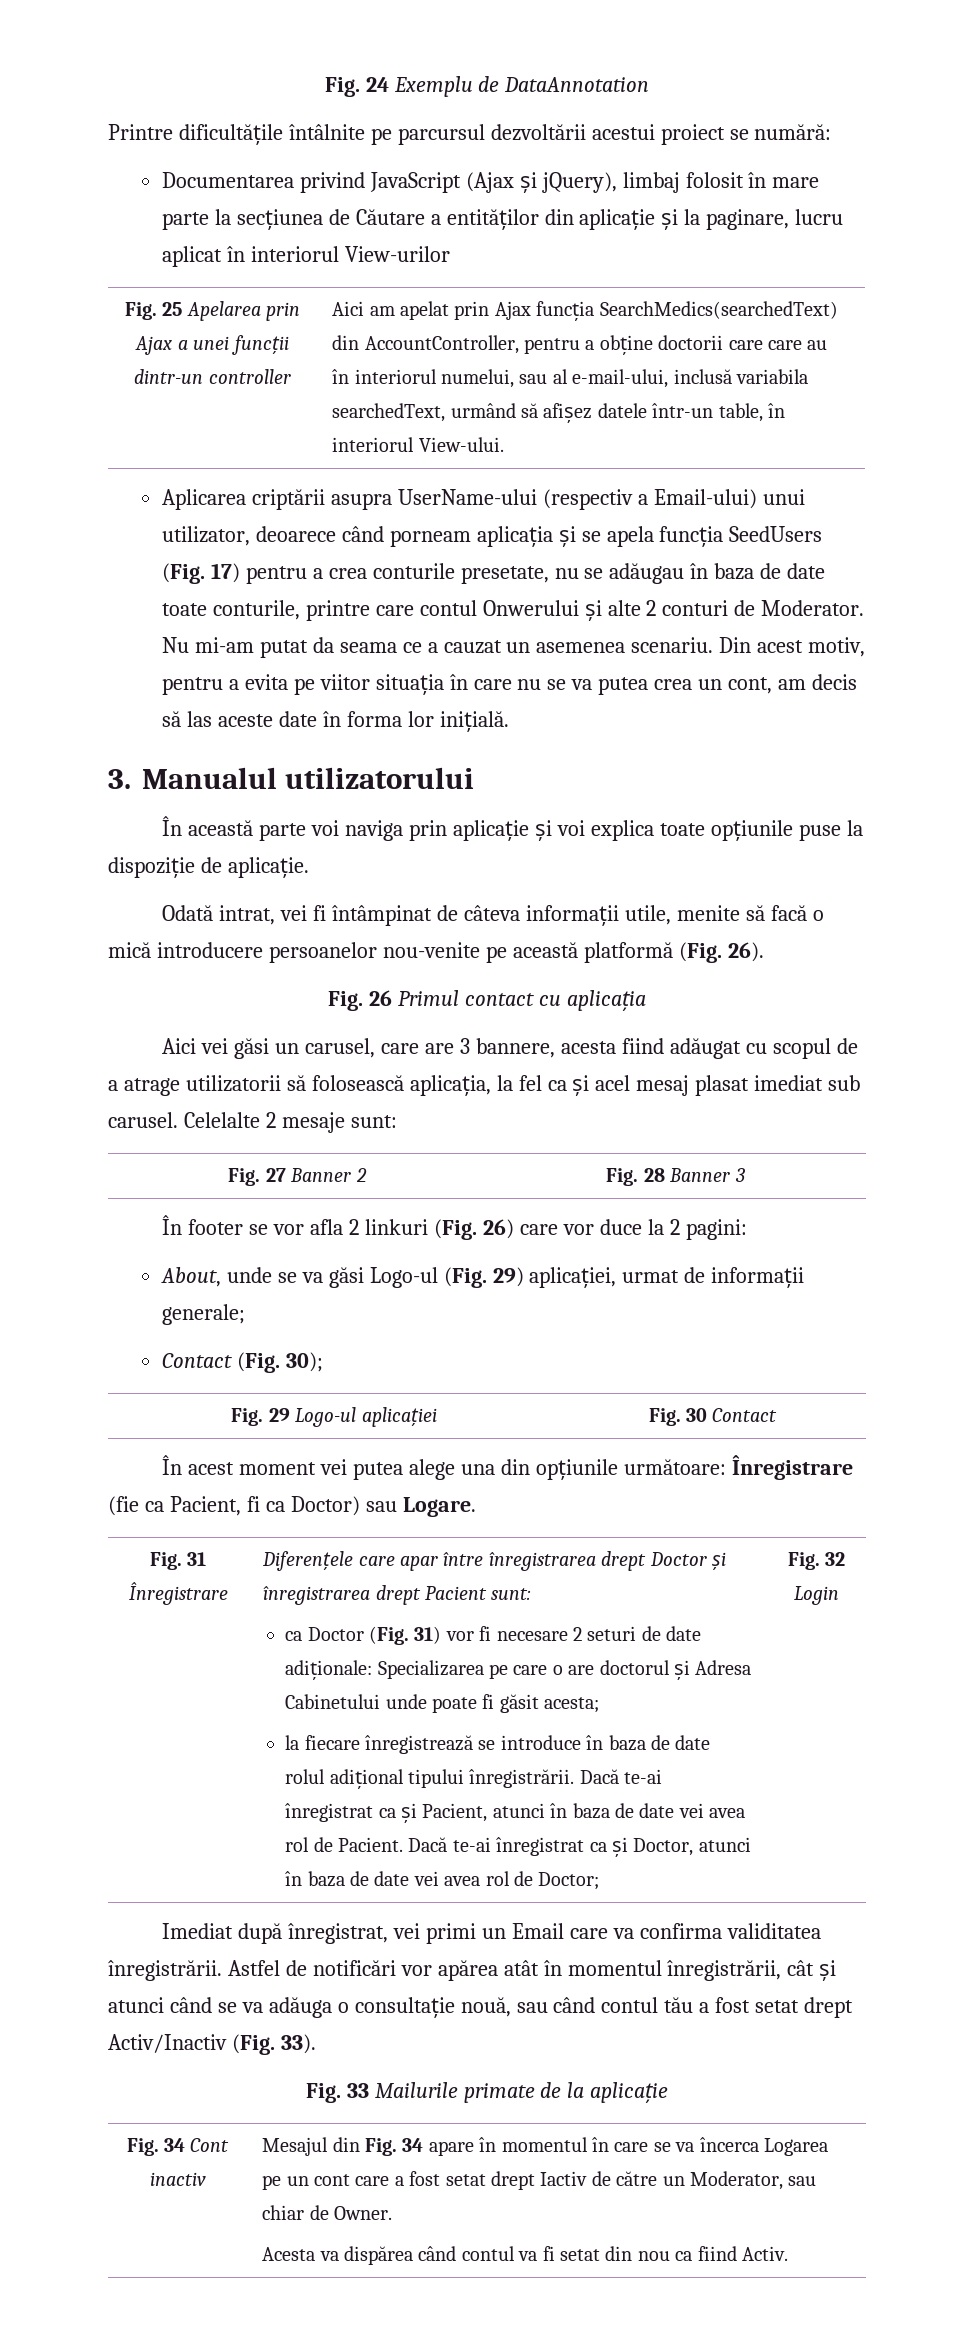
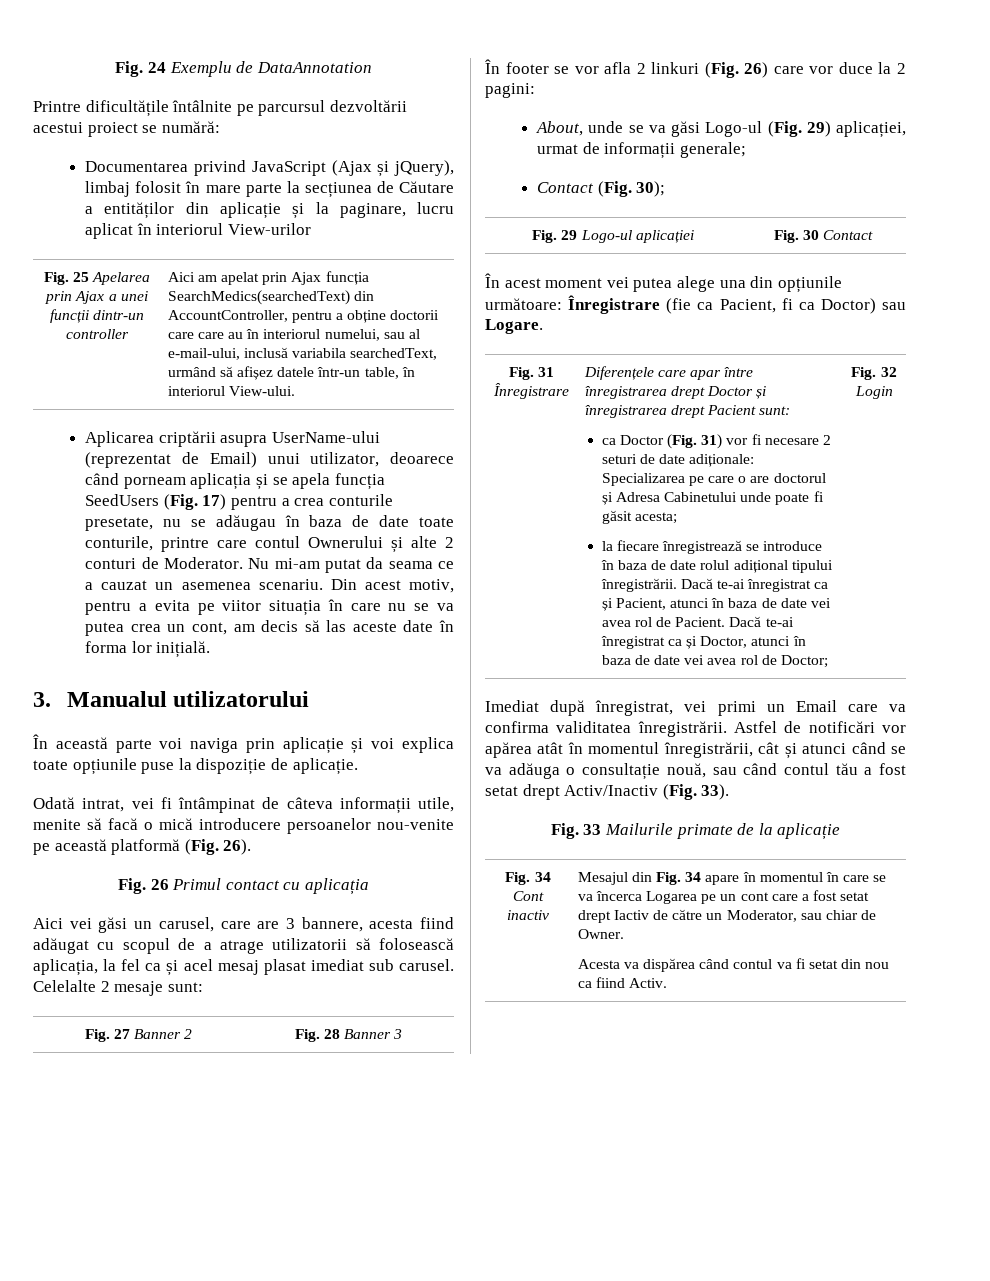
- Aplicarea criptării asupra UserName-ului (respectiv a Email-ului) unui utilizator, deoarece când porneam aplicația și se apela funcția SeedUsers (Fig. 17) pentru a crea conturile presetate, nu se adăugau în baza de date toate conturile, printre care contul Onwerului și alte 2 conturi de Moderator.
+ Aplicarea criptării asupra UserName-ului (reprezentat de Email) unui utilizator, deoarece când porneam aplicația și se apela funcția SeedUsers (Fig. 17) pentru a crea conturile presetate, nu se adăugau în baza de date toate conturile, printre care contul Ownerului și alte 2 conturi de Moderator.

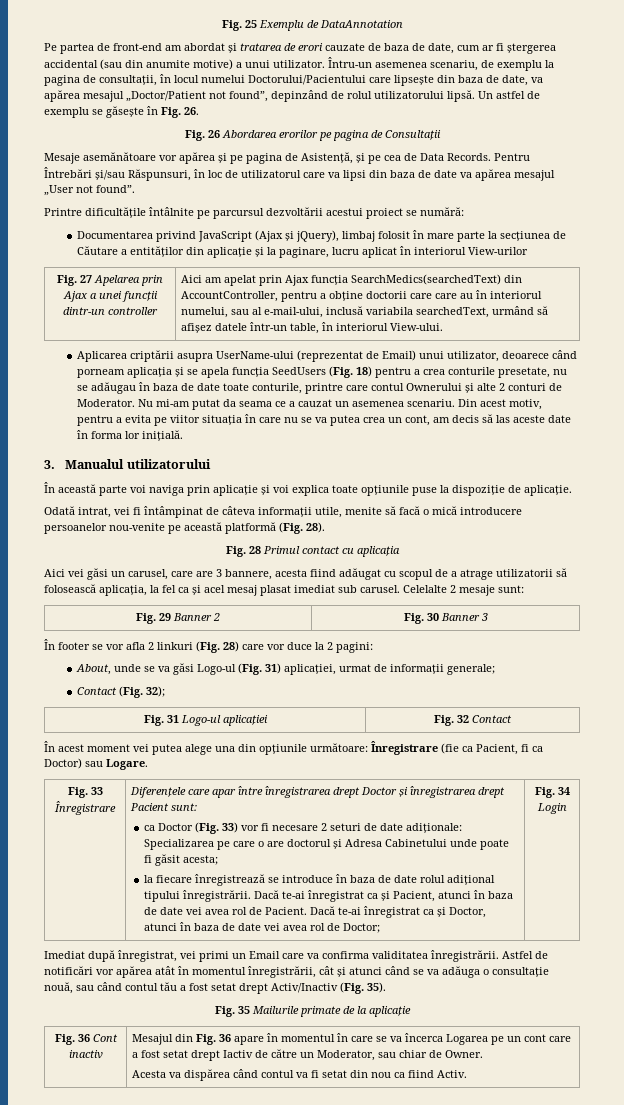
- Fig. 24 Exemplu de DataAnnotation
+ Fig. 25 Exemplu de DataAnnotation
+ Pe partea de front-end am abordat și tratarea de erori cauzate de baza de date, cum ar fi ștergerea accidental (sau din anumite motive) a unui utilizator. Întru-un asemenea scenariu, de exemplu la pagina de consultații, în locul numelui Doctorului/Pacientului care lipsește din baza de date, va apărea mesajul „Doctor/Patient not found”, depinzând de rolul utilizatorului lipsă. Un astfel de exemplu se găsește în Fig. 26.
+ Fig. 26 Abordarea erorilor pe pagina de Consultații
+ Mesaje asemănătoare vor apărea și pe pagina de Asistență, și pe cea de Data Records. Pentru Întrebări și/sau Răspunsuri, în loc de utilizatorul care va lipsi din baza de date va apărea mesajul „User not found”.
- Fig. 25 Apelarea prin Ajax a unei funcții dintr-un controller
+ Fig. 27 Apelarea prin Ajax a unei funcții dintr-un controller
- Aplicarea criptării asupra UserName-ului (reprezentat de Email) unui utilizator, deoarece când porneam aplicația și se apela funcția SeedUsers (Fig. 17) pentru a crea conturile presetate, nu se adăugau în baza de date toate conturile, printre care contul Ownerului și alte 2 conturi de Moderator.
+ Aplicarea criptării asupra UserName-ului (reprezentat de Email) unui utilizator, deoarece când porneam aplicația și se apela funcția SeedUsers (Fig. 18) pentru a crea conturile presetate, nu se adăugau în baza de date toate conturile, printre care contul Ownerului și alte 2 conturi de Moderator.
- Odată intrat, vei fi întâmpinat de câteva informații utile, menite să facă o mică introducere persoanelor nou-venite pe această platformă (Fig. 26).
- Fig. 26 Primul contact cu aplicația
+ Odată intrat, vei fi întâmpinat de câteva informații utile, menite să facă o mică introducere persoanelor nou-venite pe această platformă (Fig. 28).
+ Fig. 28 Primul contact cu aplicația
- Fig. 27 Banner 2 | Fig. 28 Banner 3
+ Fig. 29 Banner 2 | Fig. 30 Banner 3
- În footer se vor afla 2 linkuri (Fig. 26) care vor duce la 2 pagini:
+ În footer se vor afla 2 linkuri (Fig. 28) care vor duce la 2 pagini:
- About, unde se va găsi Logo-ul (Fig. 29) aplicației, urmat de informații generale;
+ About, unde se va găsi Logo-ul (Fig. 31) aplicației, urmat de informații generale;
- Contact (Fig. 30);
- Fig. 29 Logo-ul aplicației | Fig. 30 Contact
+ Contact (Fig. 32);
+ Fig. 31 Logo-ul aplicației | Fig. 32 Contact
- Fig. 31 Înregistrare
+ Fig. 33 Înregistrare
- ca Doctor (Fig. 31) vor fi necesare 2 seturi de date adiționale: Specializarea pe care o are doctorul și Adresa Cabinetului unde poate fi găsit acesta;
+ ca Doctor (Fig. 33) vor fi necesare 2 seturi de date adiționale: Specializarea pe care o are doctorul și Adresa Cabinetului unde poate fi găsit acesta;
- Fig. 32 Login
+ Fig. 34 Login
- Astfel de notificări vor apărea atât în momentul înregistrării, cât și atunci când se va adăuga o consultație nouă, sau când contul tău a fost setat drept Activ/Inactiv (Fig. 33).
- Fig. 33 Mailurile primate de la aplicație
+ Astfel de notificări vor apărea atât în momentul înregistrării, cât și atunci când se va adăuga o consultație nouă, sau când contul tău a fost setat drept Activ/Inactiv (Fig. 35).
+ Fig. 35 Mailurile primate de la aplicație
- Fig. 34 Cont inactiv
+ Fig. 36 Cont inactiv
- Mesajul din Fig. 34 apare în momentul în care se va încerca Logarea pe un cont care a fost setat drept Iactiv de către un Moderator, sau chiar de Owner.
+ Mesajul din Fig. 36 apare în momentul în care se va încerca Logarea pe un cont care a fost setat drept Iactiv de către un Moderator, sau chiar de Owner.

